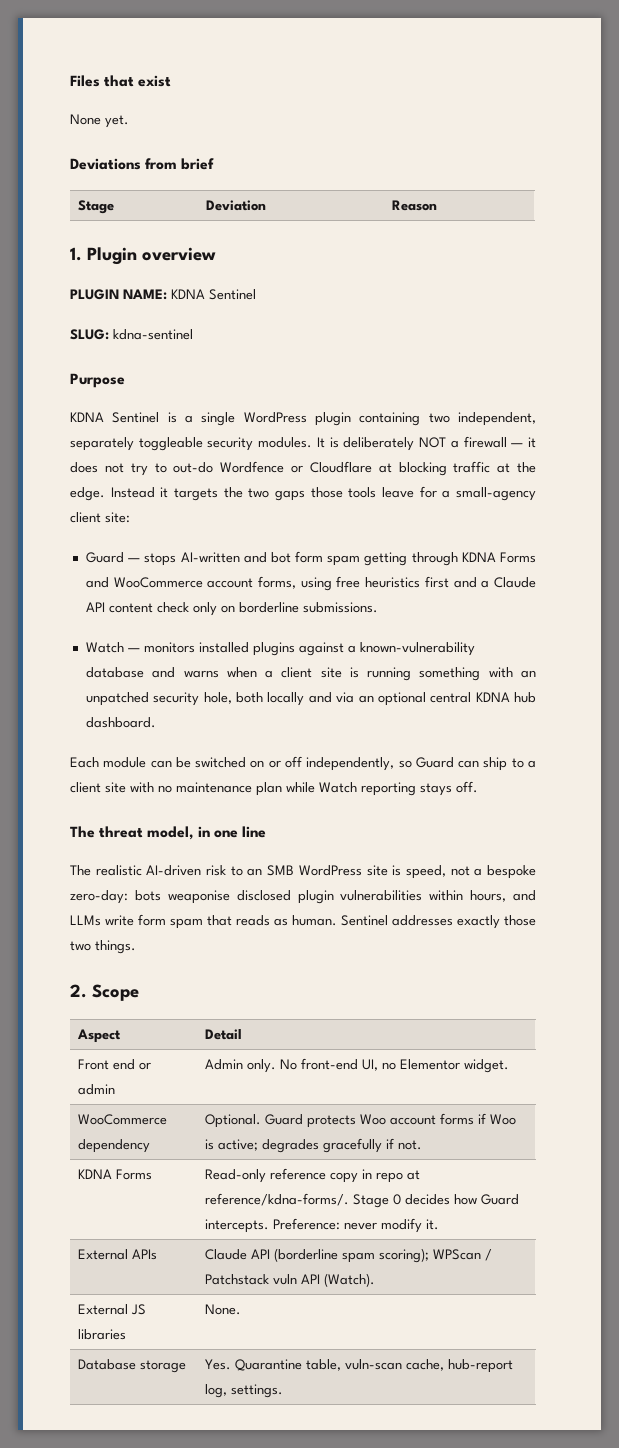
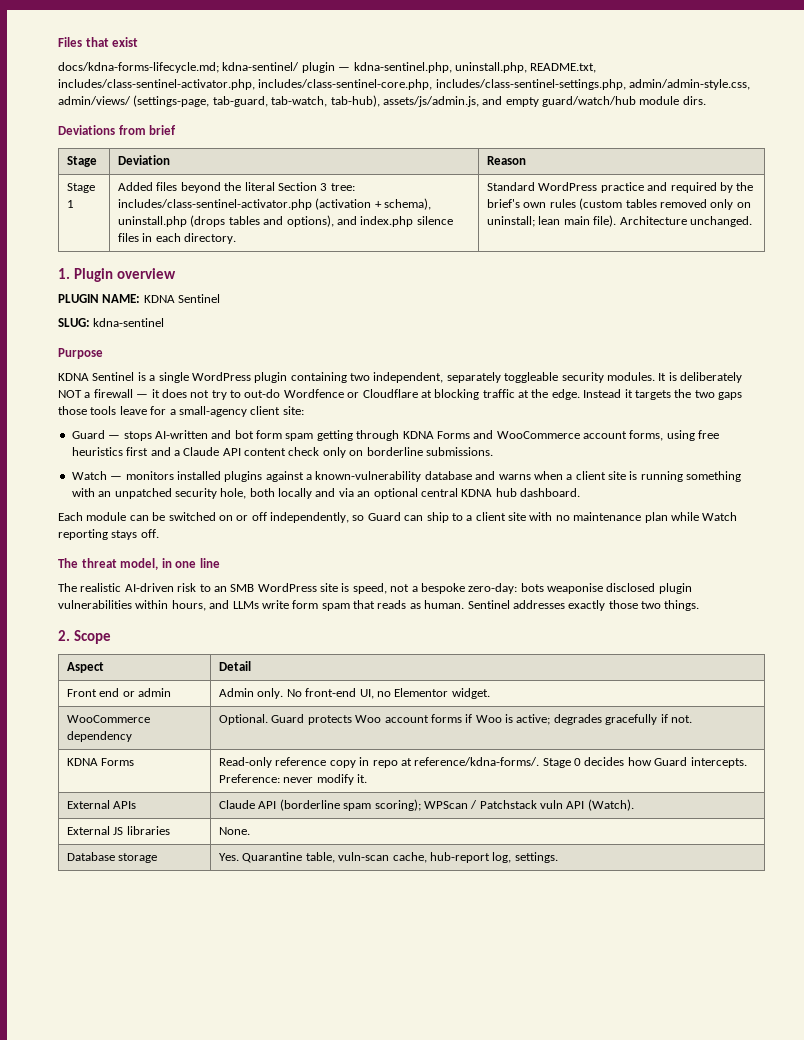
- None yet.
+ docs/kdna-forms-lifecycle.md; kdna-sentinel/ plugin — kdna-sentinel.php, uninstall.php, README.txt, includes/class-sentinel-activator.php, includes/class-sentinel-core.php, includes/class-sentinel-settings.php, admin/admin-style.css, admin/views/ (settings-page, tab-guard, tab-watch, tab-hub), assets/js/admin.js, and empty guard/watch/hub module dirs.
+ Stage 1 | Added files beyond the literal Section 3 tree: includes/class-sentinel-activator.php (activation + schema), uninstall.php (drops tables and options), and index.php silence files in each directory. | Standard WordPress practice and required by the brief's own rules (custom tables removed only on uninstall; lean main file). Architecture unchanged.

